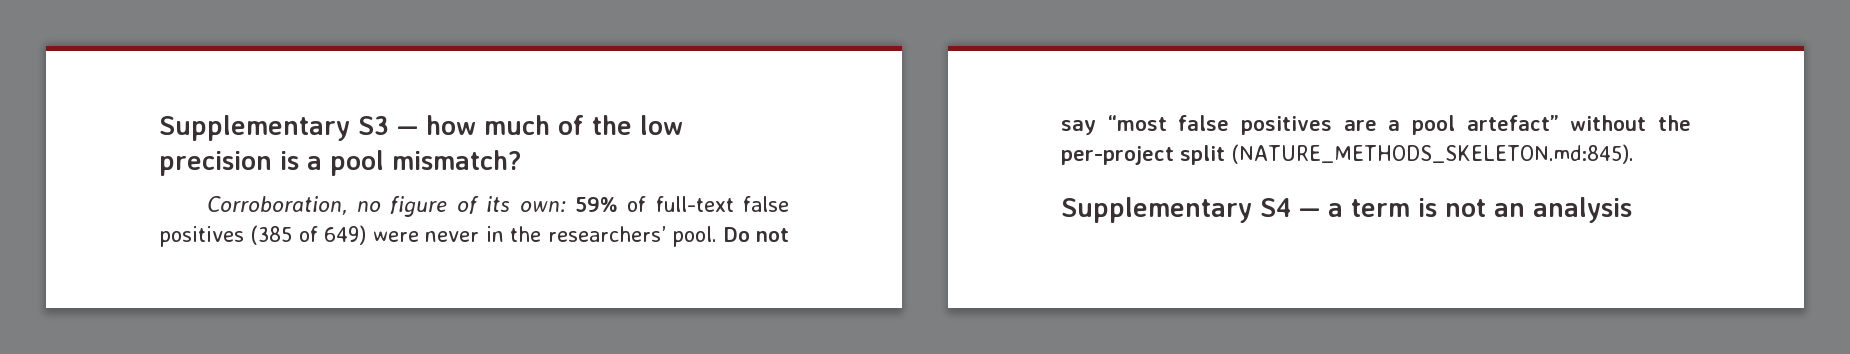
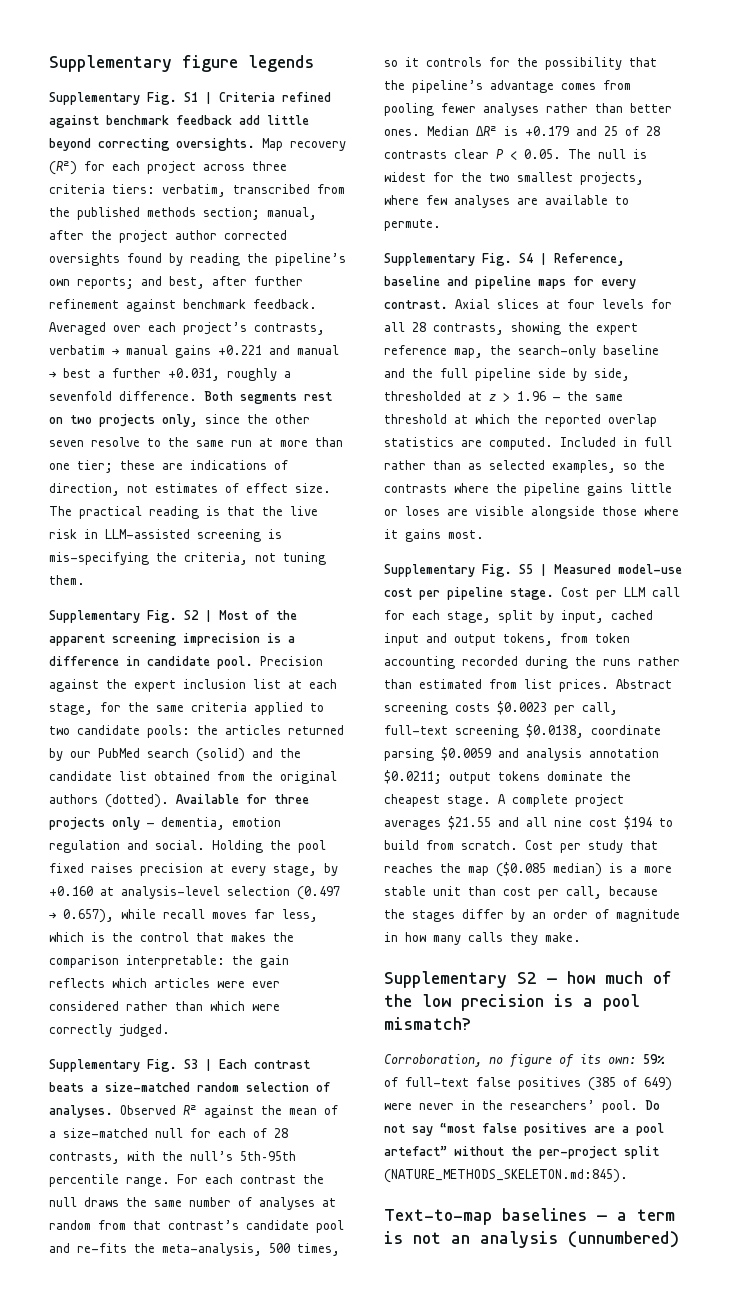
- Supplementary S3 — how much of the low precision is a pool mismatch?
+ Supplementary figure legends
+ Supplementary Fig. S1 | Criteria refined against benchmark feedback add little beyond correcting oversights. Map recovery (R²) for each project across three criteria tiers: verbatim, transcribed from the published methods section; manual, after the project author corrected oversights found by reading the pipeline’s own reports; and best, after further refinement against benchmark feedback. Averaged over each project’s contrasts, verbatim → manual gains +0.221 and manual → best a further +0.031, roughly a sevenfold difference. Both segments rest on two projects only, since the other seven resolve to the same run at more than one tier; these are indications of direction, not estimates of effect size. The practical reading is that the live risk in LLM-assisted screening is mis-specifying the criteria, not tuning them.
+ Supplementary Fig. S2 | Most of the apparent screening imprecision is a difference in candidate pool. Precision against the expert inclusion list at each stage, for the same criteria applied to two candidate pools: the articles returned by our PubMed search (solid) and the candidate list obtained from the original authors (dotted). Available for three projects only — dementia, emotion regulation and social. Holding the pool fixed raises precision at every stage, by +0.160 at analysis-level selection (0.497 → 0.657), while recall moves far less, which is the control that makes the comparison interpretable: the gain reflects which articles were ever considered rather than which were correctly judged.
+ Supplementary Fig. S3 | Each contrast beats a size-matched random selection of analyses. Observed R² against the mean of a size-matched null for each of 28 contrasts, with the null’s 5th–95th percentile range. For each contrast the null draws the same number of analyses at random from that contrast’s candidate pool and re-fits the meta-analysis, 500 times, so it controls for the possibility that the pipeline’s advantage comes from pooling fewer analyses rather than better ones. Median ΔR² is +0.179 and 25 of 28 contrasts clear P < 0.05. The null is widest for the two smallest projects, where few analyses are available to permute.
+ Supplementary Fig. S4 | Reference, baseline and pipeline maps for every contrast. Axial slices at four levels for all 28 contrasts, showing the expert reference map, the search-only baseline and the full pipeline side by side, thresholded at z > 1.96 — the same threshold at which the reported overlap statistics are computed. Included in full rather than as selected examples, so the contrasts where the pipeline gains little or loses are visible alongside those where it gains most.
+ Supplementary Fig. S5 | Measured model-use cost per pipeline stage. Cost per LLM call for each stage, split by input, cached input and output tokens, from token accounting recorded during the runs rather than estimated from list prices. Abstract screening costs $0.0023 per call, full-text screening $0.0138, coordinate parsing $0.0059 and analysis annotation $0.0211; output tokens dominate the cheapest stage. A complete project averages $21.55 and all nine cost $194 to build from scratch. Cost per study that reaches the map ($0.085 median) is a more stable unit than cost per call, because the stages differ by an order of magnitude in how many calls they make.
+ Supplementary S2 — how much of the low precision is a pool mismatch?
- Supplementary S4 — a term is not an analysis
+ Text-to-map baselines — a term is not an analysis (unnumbered)

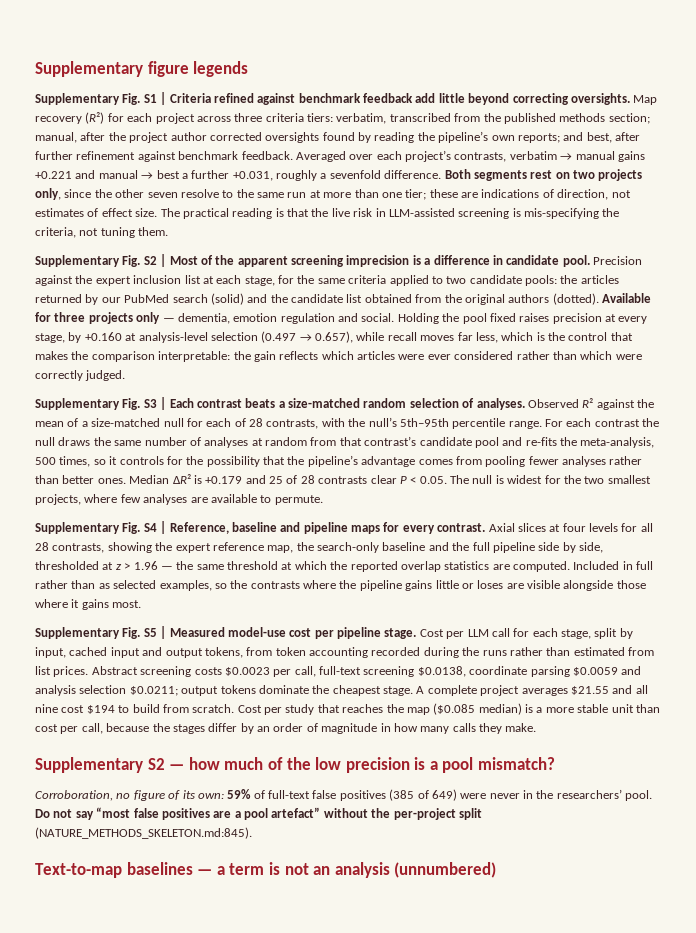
- Abstract screening costs $0.0023 per call, full-text screening $0.0138, coordinate parsing $0.0059 and analysis annotation $0.0211; output tokens dominate the cheapest stage.
+ Abstract screening costs $0.0023 per call, full-text screening $0.0138, coordinate parsing $0.0059 and analysis selection $0.0211; output tokens dominate the cheapest stage.

